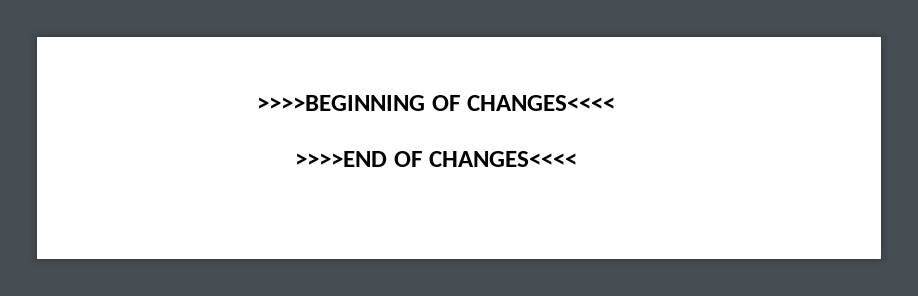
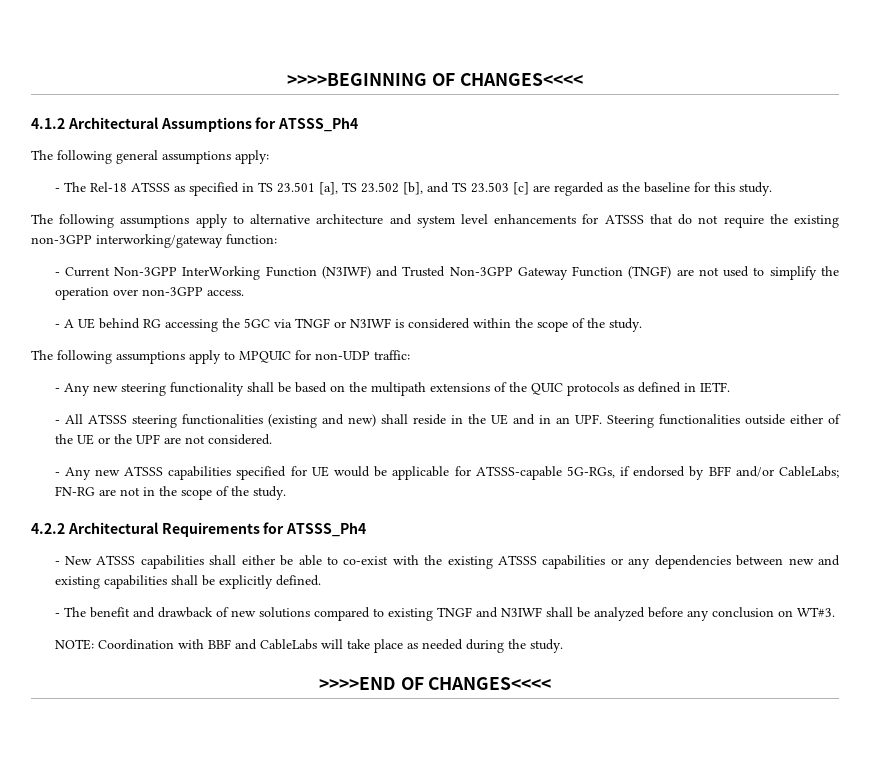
+ 4.1.2 Architectural Assumptions for ATSSS_Ph4
+ The following general assumptions apply:
+ - The Rel-18 ATSSS as specified in TS 23.501 [a], TS 23.502 [b], and TS 23.503 [c] are regarded as the baseline for this study.
+ The following assumptions apply to alternative architecture and system level enhancements for ATSSS that do not require the existing non-3GPP interworking/gateway function:
+ - Current Non-3GPP InterWorking Function (N3IWF) and Trusted Non-3GPP Gateway Function (TNGF) are not used to simplify the operation over non-3GPP access.
+ - A UE behind RG accessing the 5GC via TNGF or N3IWF is considered within the scope of the study.
+ The following assumptions apply to MPQUIC for non-UDP traffic:
+ - Any new steering functionality shall be based on the multipath extensions of the QUIC protocols as defined in IETF.
+ - All ATSSS steering functionalities (existing and new) shall reside in the UE and in an UPF. Steering functionalities outside either of the UE or the UPF are not considered.
+ - Any new ATSSS capabilities specified for UE would be applicable for ATSSS-capable 5G-RGs, if endorsed by BFF and/or CableLabs; FN-RG are not in the scope of the study.
+ 4.2.2 Architectural Requirements for ATSSS_Ph4
+ - New ATSSS capabilities shall either be able to co-exist with the existing ATSSS capabilities or any dependencies between new and existing capabilities shall be explicitly defined.
+ - The benefit and drawback of new solutions compared to existing TNGF and N3IWF shall be analyzed before any conclusion on WT#3.
+ NOTE: Coordination with BBF and CableLabs will take place as needed during the study.

